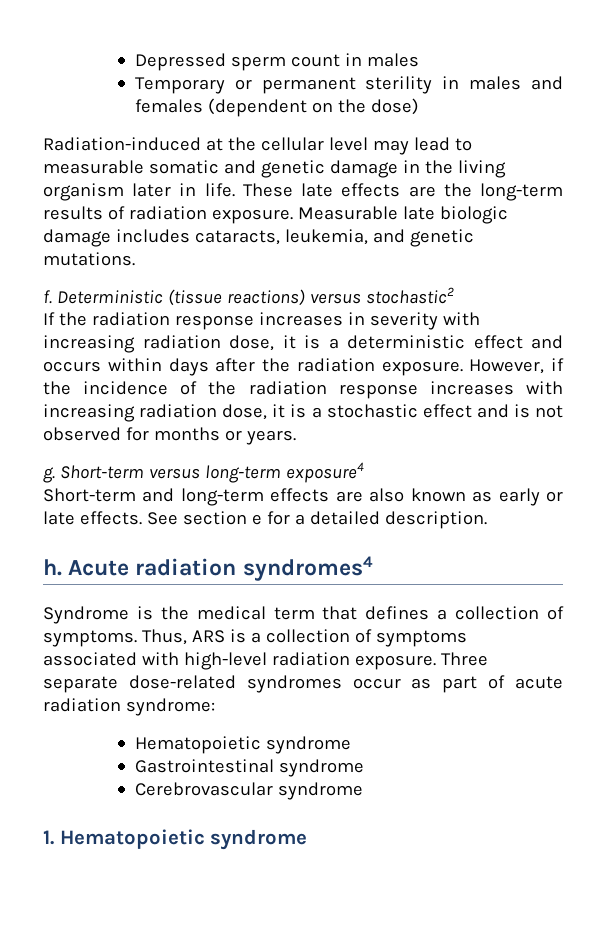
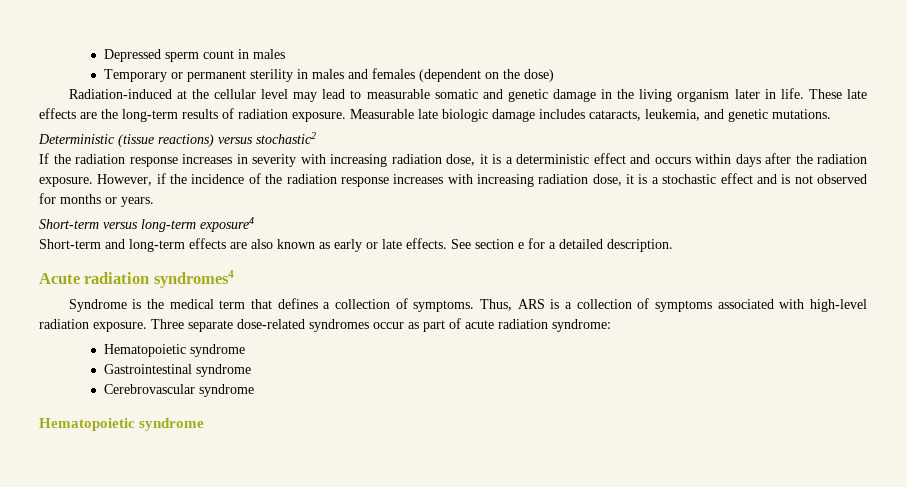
- f.
- g.
- h.
  Cerebrovascular syndrome
- 1. Hematopoietic syndrome
+ Hematopoietic syndrome

